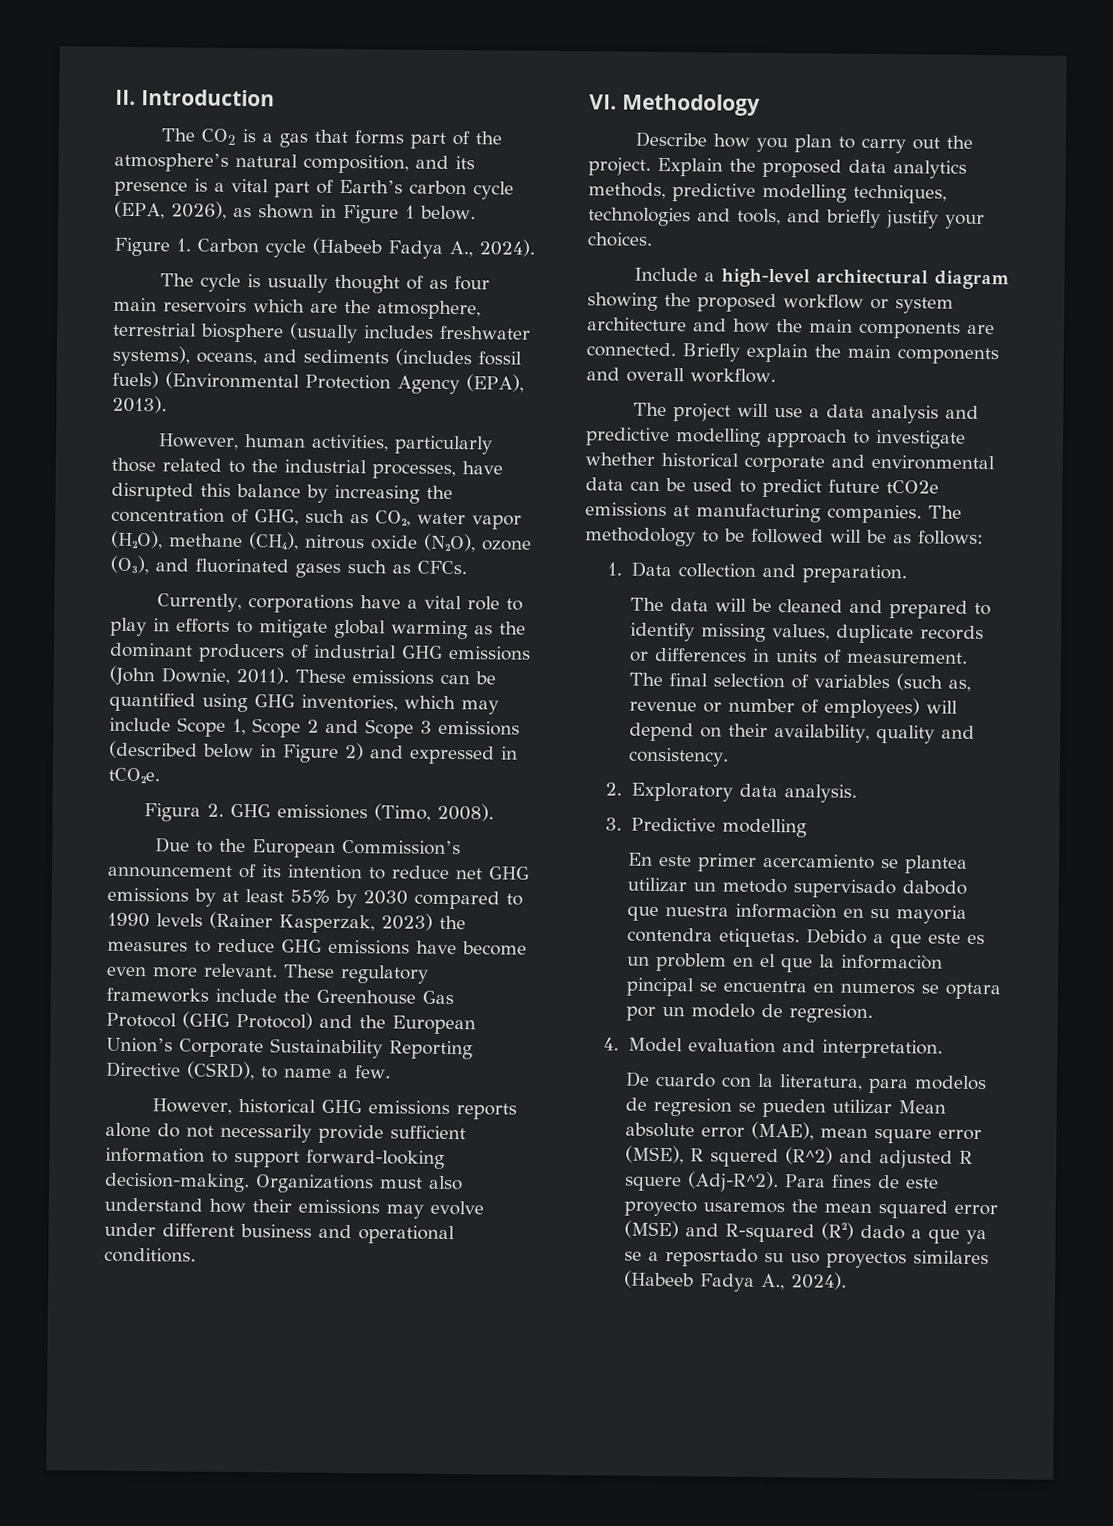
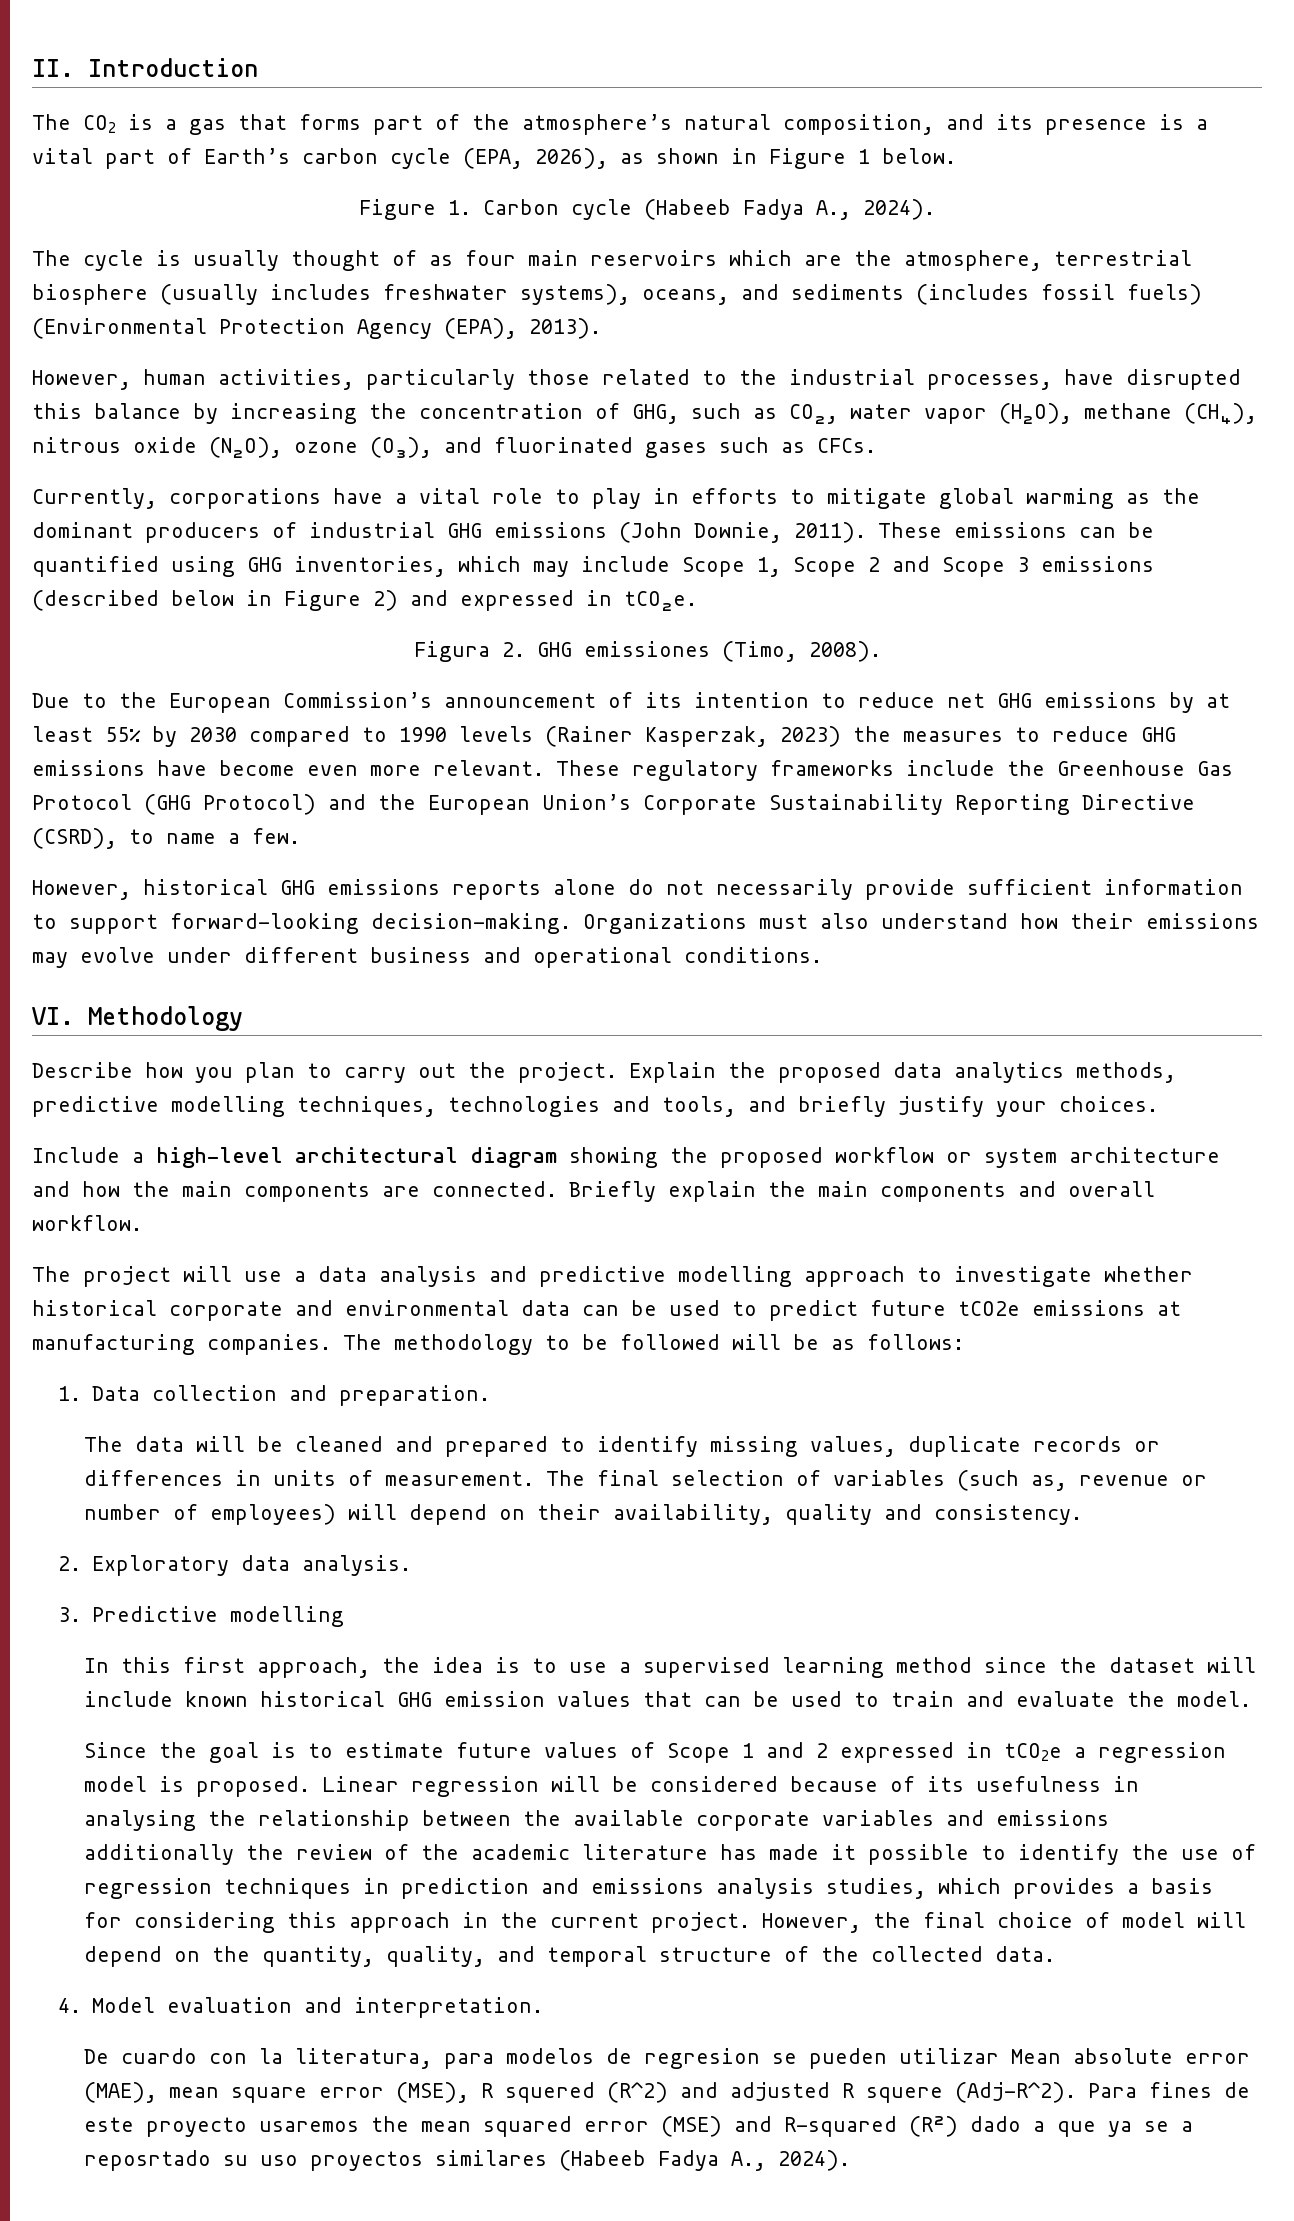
- En este primer acercamiento se plantea utilizar un metodo supervisado dabodo que nuestra informaciòn en su mayoria contendra etiquetas. Debido a que este es un problem en el que la informaciòn pincipal se encuentra en numeros se optara por un modelo de regresion.
+ In this first approach, the idea is to use a supervised learning method since the dataset will include known historical GHG emission values that can be used to train and evaluate the model.
+ Since the goal is to estimate future values of Scope 1 and 2 expressed in tCO2e a regression model is proposed. Linear regression will be considered because of its usefulness in analysing the relationship between the available corporate variables and emissions additionally the review of the academic literature has made it possible to identify the use of regression techniques in prediction and emissions analysis studies, which provides a basis for considering this approach in the current project. However, the final choice of model will depend on the quantity, quality, and temporal structure of the collected data.

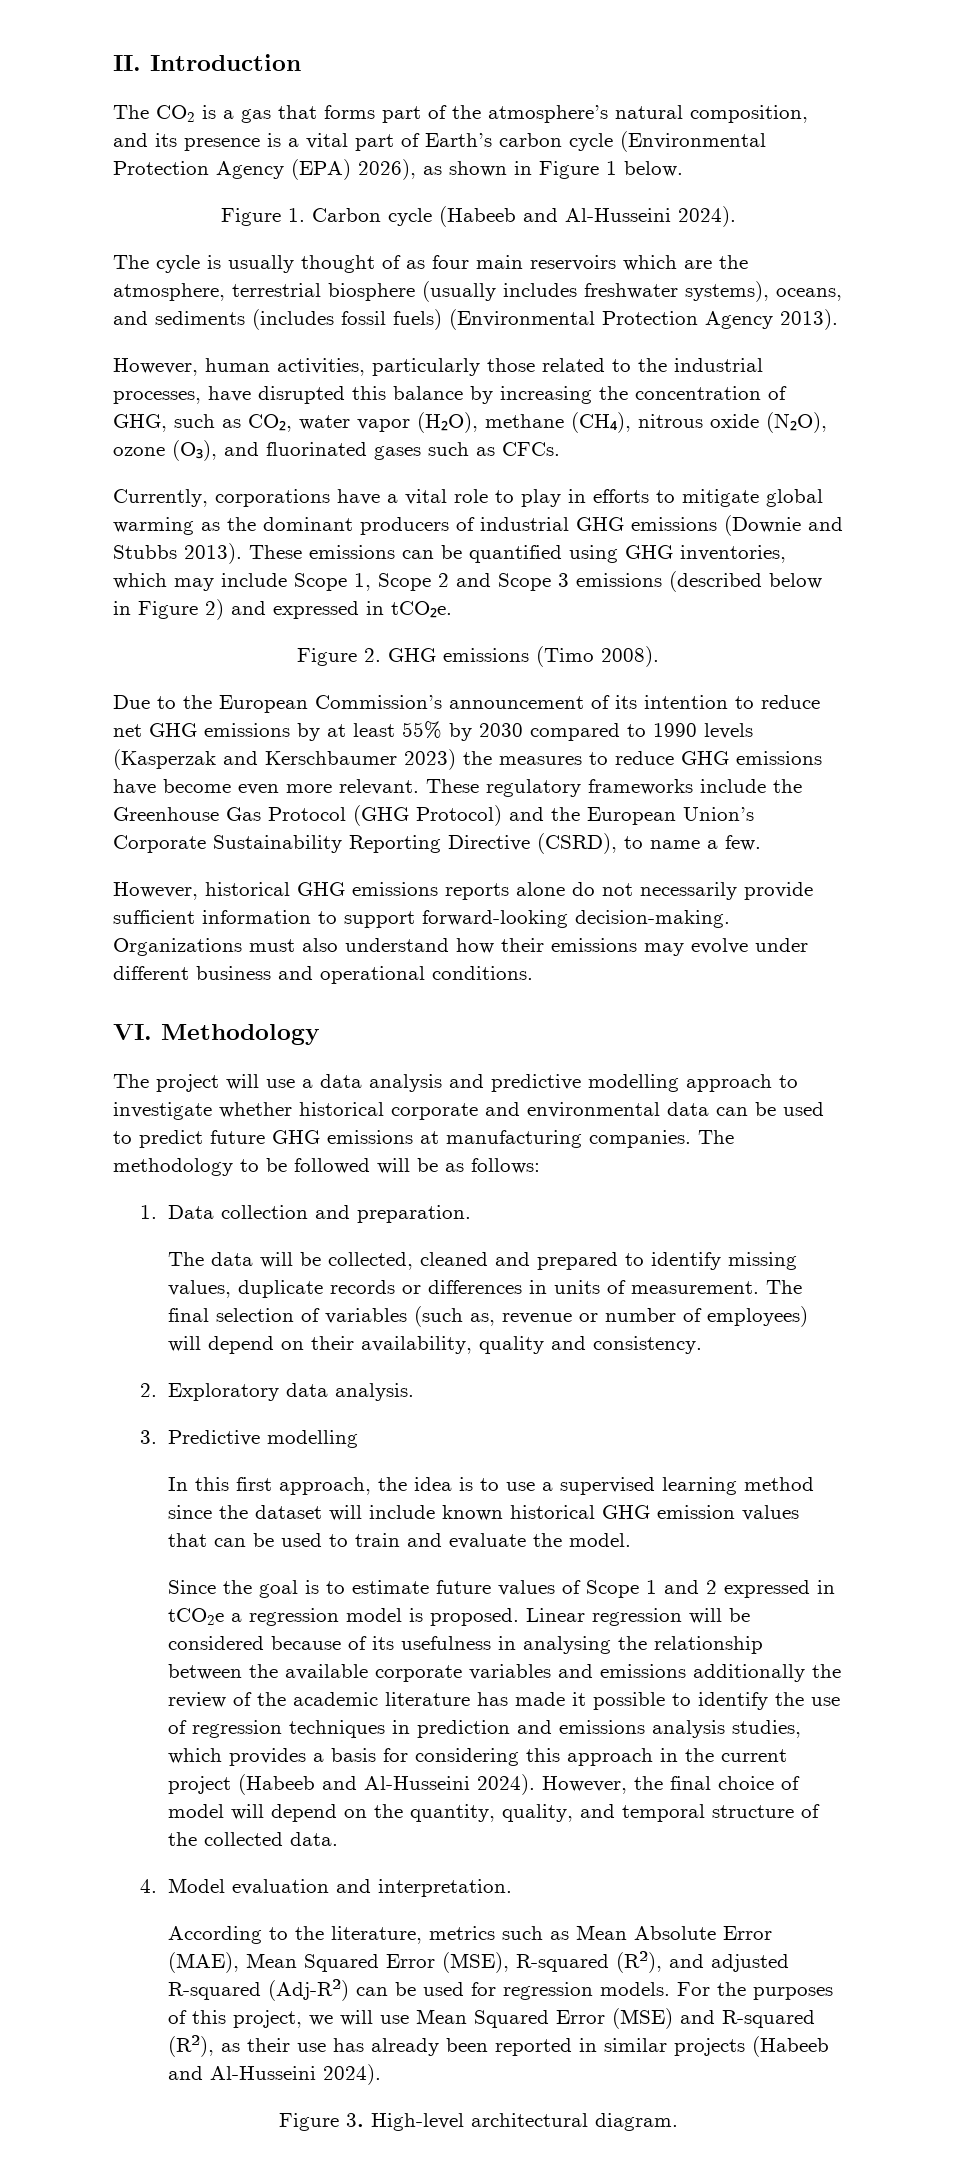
- The CO2 is a gas that forms part of the atmosphere’s natural composition, and its presence is a vital part of Earth’s carbon cycle (EPA, 2026), as shown in Figure 1 below.
+ The CO2 is a gas that forms part of the atmosphere’s natural composition, and its presence is a vital part of Earth’s carbon cycle (Environmental Protection Agency (EPA) 2026), as shown in Figure 1 below.
- Figure 1. Carbon cycle (Habeeb Fadya A., 2024).
+ Figure 1. Carbon cycle (Habeeb and Al-Husseini 2024).
- The cycle is usually thought of as four main reservoirs which are the atmosphere, terrestrial biosphere (usually includes freshwater systems), oceans, and sediments (includes fossil fuels) (Environmental Protection Agency (EPA), 2013).
+ The cycle is usually thought of as four main reservoirs which are the atmosphere, terrestrial biosphere (usually includes freshwater systems), oceans, and sediments (includes fossil fuels) (Environmental Protection Agency 2013).
- Currently, corporations have a vital role to play in efforts to mitigate global warming as the dominant producers of industrial GHG emissions (John Downie, 2011).
+ Currently, corporations have a vital role to play in efforts to mitigate global warming as the dominant producers of industrial GHG emissions (Downie and Stubbs 2013).
- Figura 2. GHG emissiones (Timo, 2008).
+ Figure 2. GHG emissions (Timo 2008).
- Due to the European Commission’s announcement of its intention to reduce net GHG emissions by at least 55% by 2030 compared to 1990 levels (Rainer Kasperzak, 2023) the measures to reduce GHG emissions have become even more relevant.
+ Due to the European Commission’s announcement of its intention to reduce net GHG emissions by at least 55% by 2030 compared to 1990 levels (Kasperzak and Kerschbaumer 2023) the measures to reduce GHG emissions have become even more relevant.
- Describe how you plan to carry out the project. Explain the proposed data analytics methods, predictive modelling techniques, technologies and tools, and briefly justify your choices.
- Include a high-level architectural diagram showing the proposed workflow or system architecture and how the main components are connected. Briefly explain the main components and overall workflow.
- The project will use a data analysis and predictive modelling approach to investigate whether historical corporate and environmental data can be used to predict future tCO2e emissions at manufacturing companies.
+ The project will use a data analysis and predictive modelling approach to investigate whether historical corporate and environmental data can be used to predict future GHG emissions at manufacturing companies.
- The data will be cleaned and prepared to identify missing values, duplicate records or differences in units of measurement.
+ The data will be collected, cleaned and prepared to identify missing values, duplicate records or differences in units of measurement.
- Linear regression will be considered because of its usefulness in analysing the relationship between the available corporate variables and emissions additionally the review of the academic literature has made it possible to identify the use of regression techniques in prediction and emissions analysis studies, which provides a basis for considering this approach in the current project.
+ Linear regression will be considered because of its usefulness in analysing the relationship between the available corporate variables and emissions additionally the review of the academic literature has made it possible to identify the use of regression techniques in prediction and emissions analysis studies, which provides a basis for considering this approach in the current project (Habeeb and Al-Husseini 2024).
- De cuardo con la literatura, para modelos de regresion se pueden utilizar Mean absolute error (MAE), mean square error (MSE), R squered (R^2) and adjusted R squere (Adj-R^2). Para fines de este proyecto usaremos the mean squared error (MSE) and R-squared (R²) dado a que ya se a reposrtado su uso proyectos similares (Habeeb Fadya A., 2024).
+ According to the literature, metrics such as Mean Absolute Error (MAE), Mean Squared Error (MSE), R-squared (R²), and adjusted R-squared (Adj-R²) can be used for regression models. For the purposes of this project, we will use Mean Squared Error (MSE) and R-squared (R²), as their use has already been reported in similar projects (Habeeb and Al-Husseini 2024).
+ Figure 3. High-level architectural diagram.

